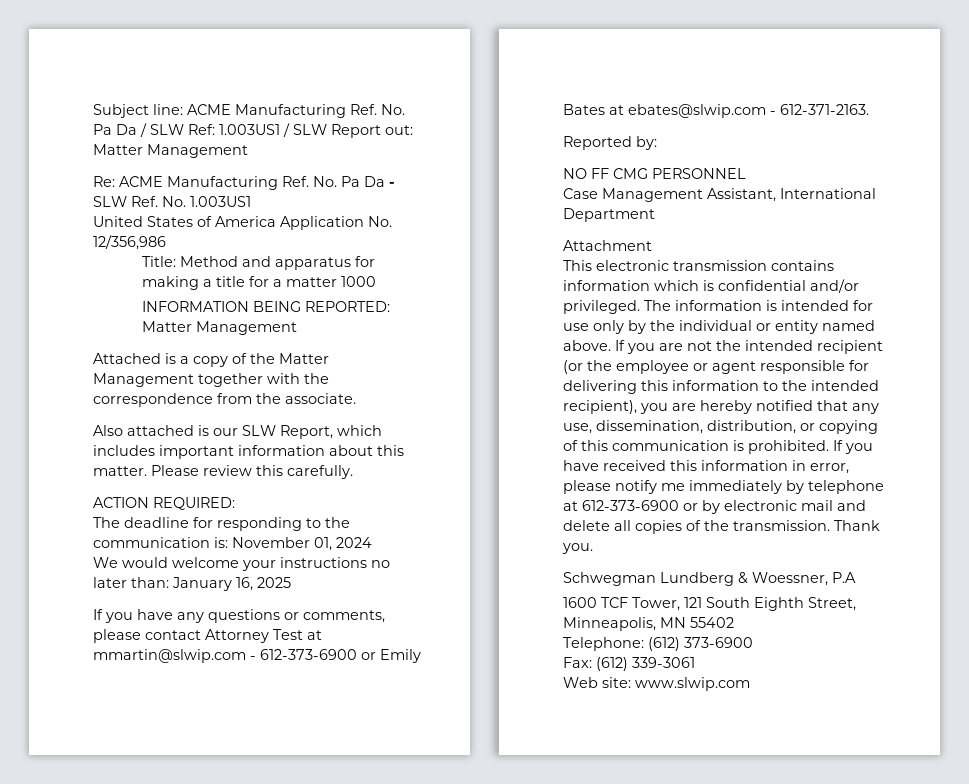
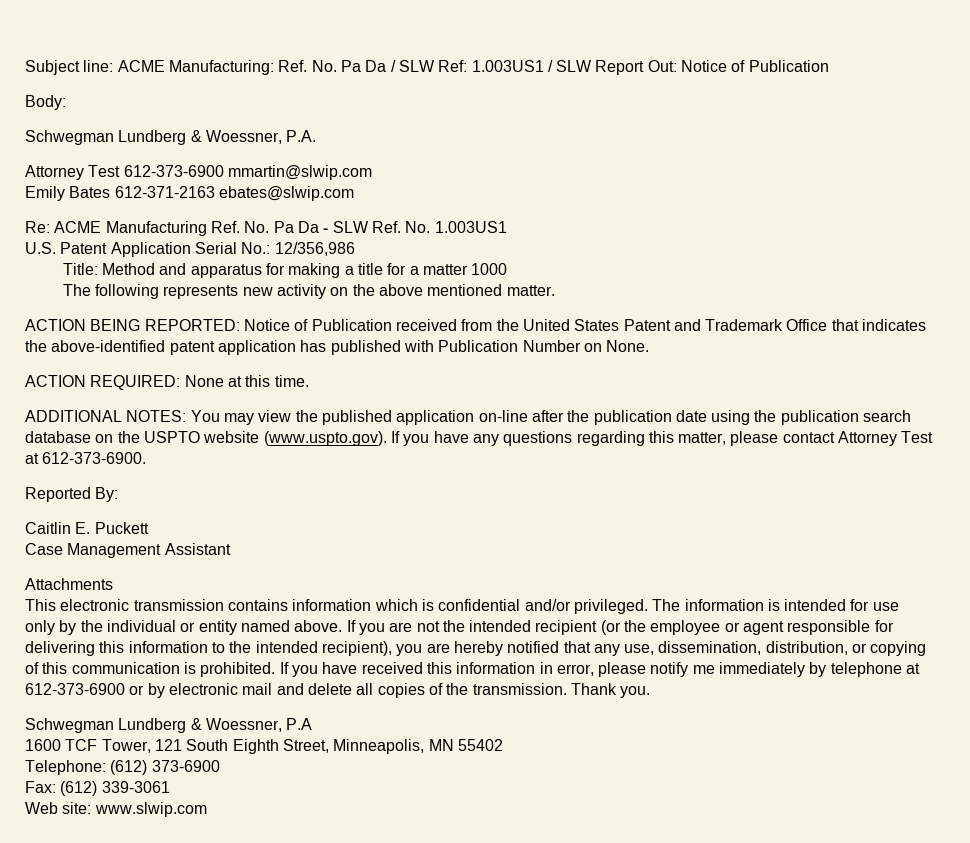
- Subject line: ACME Manufacturing Ref. No. Pa Da / SLW Ref: 1.003US1 / SLW Report out: Matter Management
+ Subject line: ACME Manufacturing: Ref. No. Pa Da / SLW Ref: 1.003US1 / SLW Report Out: Notice of Publication
+ Body:
+ Schwegman Lundberg & Woessner, P.A.
+ Attorney Test 612-373-6900 mmartin@slwip.com
+ Emily Bates 612-371-2163 ebates@slwip.com
- United States of America Application No. 12/356,986
+ U.S. Patent Application Serial No.: 12/356,986
- INFORMATION BEING REPORTED: Matter Management
- Attached is a copy of the Matter Management together with the correspondence from the associate.
- Also attached is our SLW Report, which includes important information about this matter. Please review this carefully.
- ACTION REQUIRED:
- The deadline for responding to the communication is: November 01, 2024
- We would welcome your instructions no later than: January 16, 2025
- If you have any questions or comments, please contact Attorney Test at mmartin@slwip.com - 612-373-6900 or Emily Bates at ebates@slwip.com - 612-371-2163.
- Reported by:
- NO FF CMG PERSONNEL
- Case Management Assistant, International Department
- Attachment
+ The following represents new activity on the above mentioned matter.
+ ACTION BEING REPORTED: Notice of Publication received from the United States Patent and Trademark Office that indicates the above-identified patent application has published with Publication Number on None.
+ ACTION REQUIRED: None at this time.
+ ADDITIONAL NOTES: You may view the published application on-line after the publication date using the publication search database on the USPTO website (www.uspto.gov). If you have any questions regarding this matter, please contact Attorney Test at 612-373-6900.
+ Reported By:
+ Caitlin E. Puckett
+ Case Management Assistant
+ Attachments

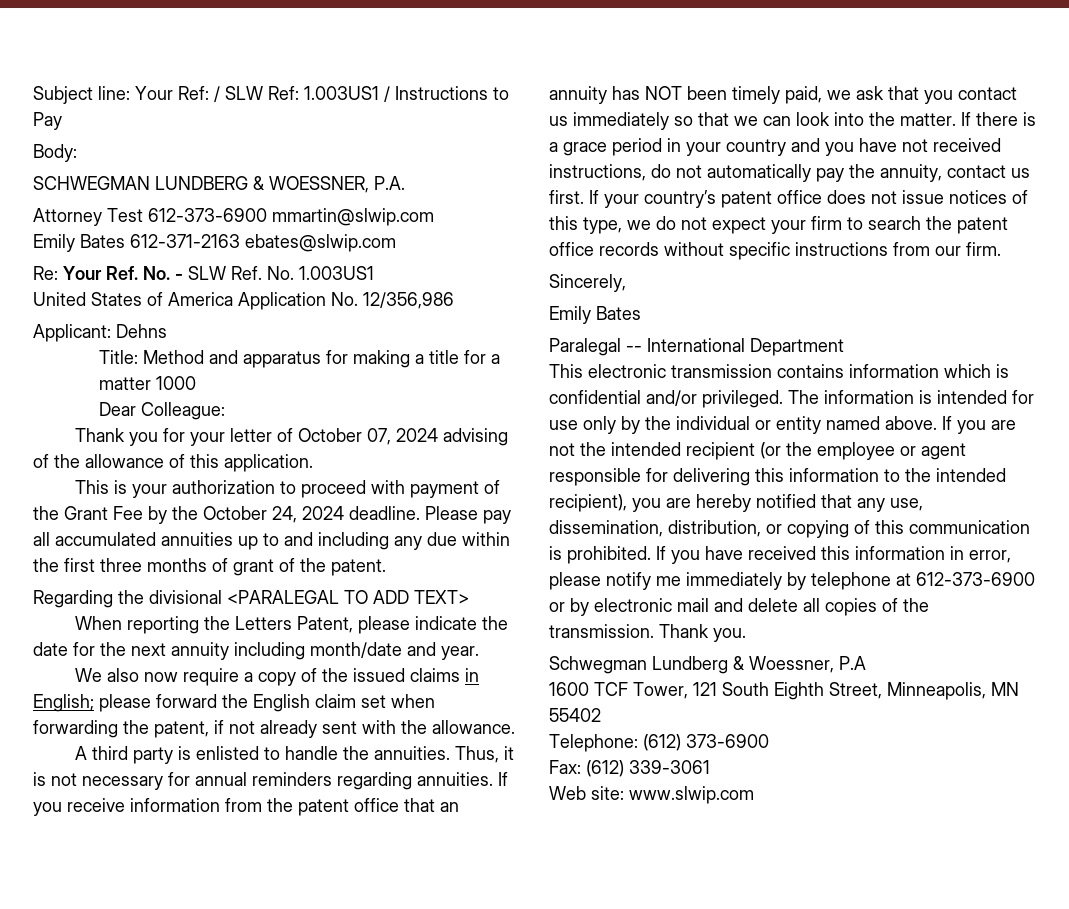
- Subject line: ACME Manufacturing: Ref. No. Pa Da / SLW Ref: 1.003US1 / SLW Report Out: Notice of Publication
+ Subject line: Your Ref: / SLW Ref: 1.003US1 / Instructions to Pay
  Body:
- Schwegman Lundberg & Woessner, P.A.
+ SCHWEGMAN LUNDBERG & WOESSNER, P.A.
- Re: ACME Manufacturing Ref. No. Pa Da - SLW Ref. No. 1.003US1
+ Re: Your Ref. No. - SLW Ref. No. 1.003US1
- U.S. Patent Application Serial No.: 12/356,986
+ United States of America Application No. 12/356,986
+ Applicant: Dehns
- The following represents new activity on the above mentioned matter.
- ACTION BEING REPORTED: Notice of Publication received from the United States Patent and Trademark Office that indicates the above-identified patent application has published with Publication Number on None.
- ACTION REQUIRED: None at this time.
- ADDITIONAL NOTES: You may view the published application on-line after the publication date using the publication search database on the USPTO website (www.uspto.gov). If you have any questions regarding this matter, please contact Attorney Test at 612-373-6900.
- Reported By:
- Caitlin E. Puckett
- Case Management Assistant
- Attachments
+ Dear Colleague:
+ Thank you for your letter of October 07, 2024 advising of the allowance of this application.
+ This is your authorization to proceed with payment of the Grant Fee by the October 24, 2024 deadline. Please pay all accumulated annuities up to and including any due within the first three months of grant of the patent.
+ Regarding the divisional <PARALEGAL TO ADD TEXT>
+ When reporting the Letters Patent, please indicate the date for the next annuity including month/date and year.
+ We also now require a copy of the issued claims in English; please forward the English claim set when forwarding the patent, if not already sent with the allowance.
+ A third party is enlisted to handle the annuities. Thus, it is not necessary for annual reminders regarding annuities. If you receive information from the patent office that an annuity has NOT been timely paid, we ask that you contact us immediately so that we can look into the matter. If there is a grace period in your country and you have not received instructions, do not automatically pay the annuity, contact us first. If your country’s patent office does not issue notices of this type, we do not expect your firm to search the patent office records without specific instructions from our firm.
+ Sincerely,
+ Emily Bates
+ Paralegal -- International Department

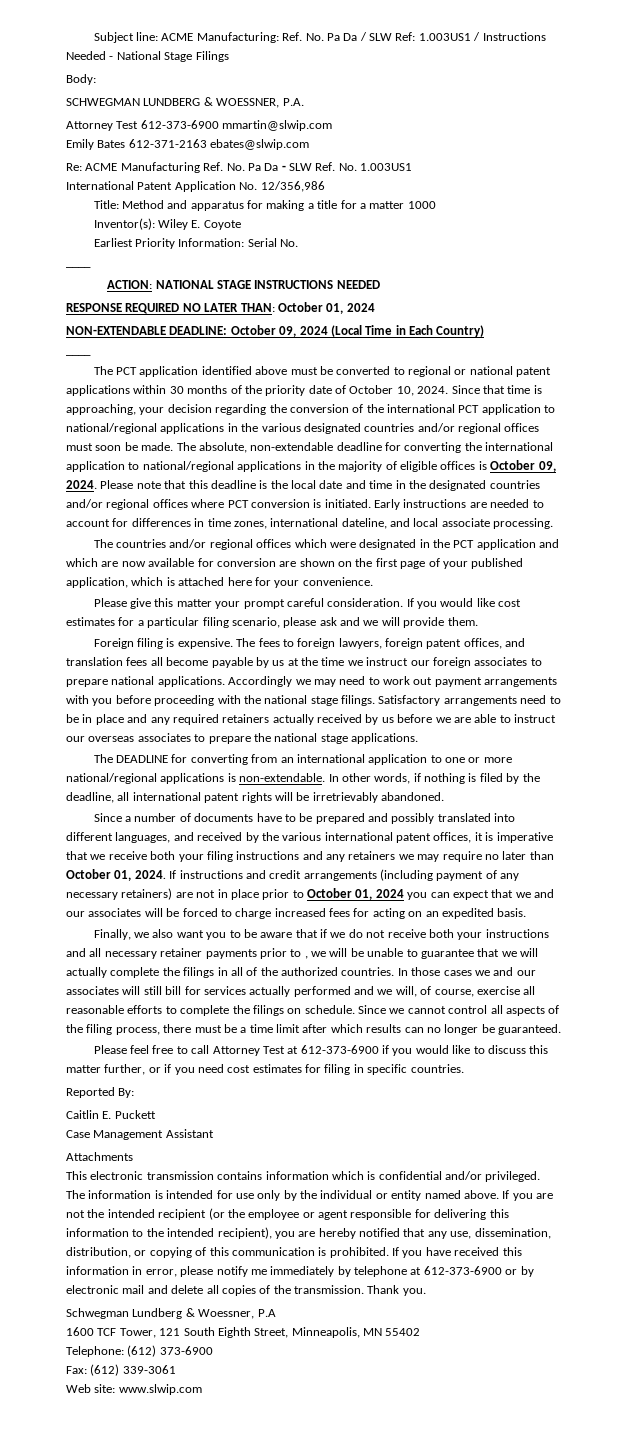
- Subject line: Your Ref: / SLW Ref: 1.003US1 / Instructions to Pay
+ Subject line: ACME Manufacturing: Ref. No. Pa Da / SLW Ref: 1.003US1 / Instructions Needed - National Stage Filings
- Re: Your Ref. No. - SLW Ref. No. 1.003US1
+ Re: ACME Manufacturing Ref. No. Pa Da - SLW Ref. No. 1.003US1
- United States of America Application No. 12/356,986
+ International Patent Application No. 12/356,986
- Applicant: Dehns
- Dear Colleague:
- Thank you for your letter of October 07, 2024 advising of the allowance of this application.
- This is your authorization to proceed with payment of the Grant Fee by the October 24, 2024 deadline. Please pay all accumulated annuities up to and including any due within the first three months of grant of the patent.
- Regarding the divisional <PARALEGAL TO ADD TEXT>
- When reporting the Letters Patent, please indicate the date for the next annuity including month/date and year.
- We also now require a copy of the issued claims in English; please forward the English claim set when forwarding the patent, if not already sent with the allowance.
- A third party is enlisted to handle the annuities. Thus, it is not necessary for annual reminders regarding annuities. If you receive information from the patent office that an annuity has NOT been timely paid, we ask that you contact us immediately so that we can look into the matter. If there is a grace period in your country and you have not received instructions, do not automatically pay the annuity, contact us first. If your country’s patent office does not issue notices of this type, we do not expect your firm to search the patent office records without specific instructions from our firm.
- Sincerely,
- Emily Bates
- Paralegal -- International Department
+ Inventor(s): Wiley E. Coyote
+ Earliest Priority Information: Serial No.
+ ____
+ ACTION: NATIONAL STAGE INSTRUCTIONS NEEDED
+ RESPONSE REQUIRED NO LATER THAN: October 01, 2024
+ NON-EXTENDABLE DEADLINE: October 09, 2024 (Local Time in Each Country)
+ ____
+ The PCT application identified above must be converted to regional or national patent applications within 30 months of the priority date of October 10, 2024. Since that time is approaching, your decision regarding the conversion of the international PCT application to national/regional applications in the various designated countries and/or regional offices must soon be made. The absolute, non-extendable deadline for converting the international application to national/regional applications in the majority of eligible offices is October 09, 2024. Please note that this deadline is the local date and time in the designated countries and/or regional offices where PCT conversion is initiated. Early instructions are needed to account for differences in time zones, international dateline, and local associate processing.
+ The countries and/or regional offices which were designated in the PCT application and which are now available for conversion are shown on the first page of your published application, which is attached here for your convenience.
+ Please give this matter your prompt careful consideration. If you would like cost estimates for a particular filing scenario, please ask and we will provide them.
+ Foreign filing is expensive. The fees to foreign lawyers, foreign patent offices, and translation fees all become payable by us at the time we instruct our foreign associates to prepare national applications. Accordingly we may need to work out payment arrangements with you before proceeding with the national stage filings. Satisfactory arrangements need to be in place and any required retainers actually received by us before we are able to instruct our overseas associates to prepare the national stage applications.
+ The DEADLINE for converting from an international application to one or more national/regional applications is non-extendable. In other words, if nothing is filed by the deadline, all international patent rights will be irretrievably abandoned.
+ Since a number of documents have to be prepared and possibly translated into different languages, and received by the various international patent offices, it is imperative that we receive both your filing instructions and any retainers we may require no later than October 01, 2024. If instructions and credit arrangements (including payment of any necessary retainers) are not in place prior to October 01, 2024 you can expect that we and our associates will be forced to charge increased fees for acting on an expedited basis.
+ Finally, we also want you to be aware that if we do not receive both your instructions and all necessary retainer payments prior to , we will be unable to guarantee that we will actually complete the filings in all of the authorized countries. In those cases we and our associates will still bill for services actually performed and we will, of course, exercise all reasonable efforts to complete the filings on schedule. Since we cannot control all aspects of the filing process, there must be a time limit after which results can no longer be guaranteed.
+ Please feel free to call Attorney Test at 612-373-6900 if you would like to discuss this matter further, or if you need cost estimates for filing in specific countries.
+ Reported By:
+ Caitlin E. Puckett
+ Case Management Assistant
+ Attachments

